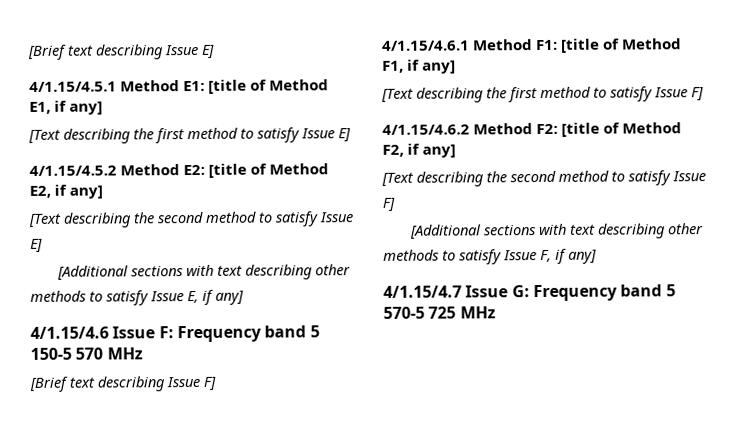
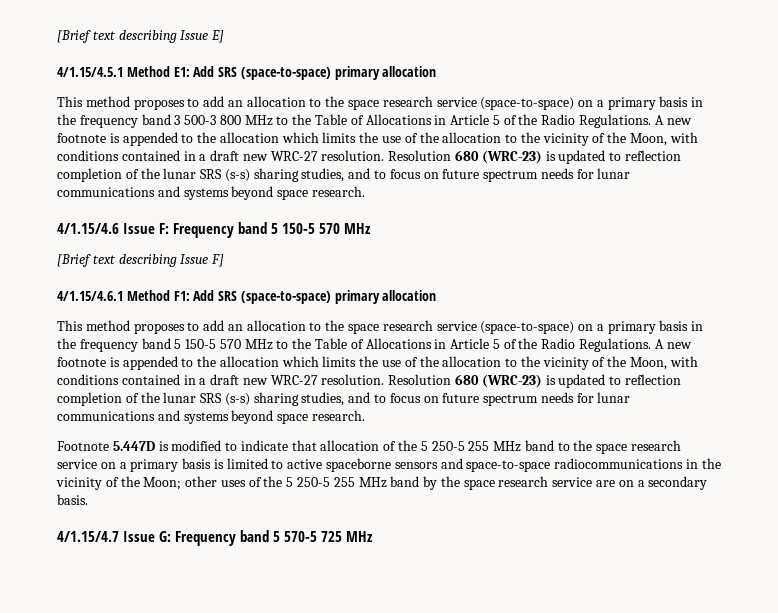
- 4/1.15/4.5.1 Method E1: [title of Method E1, if any]
- [Text describing the first method to satisfy Issue E]
- 4/1.15/4.5.2 Method E2: [title of Method E2, if any]
- [Text describing the second method to satisfy Issue E]
- [Additional sections with text describing other methods to satisfy Issue E, if any]
+ 4/1.15/4.5.1 Method E1: Add SRS (space-to-space) primary allocation
+ This method proposes to add an allocation to the space research service (space-to-space) on a primary basis in the frequency band 3 500-3 800 MHz to the Table of Allocations in Article 5 of the Radio Regulations. A new footnote is appended to the allocation which limits the use of the allocation to the vicinity of the Moon, with conditions contained in a draft new WRC-27 resolution. Resolution 680 (WRC-23) is updated to reflection completion of the lunar SRS (s-s) sharing studies, and to focus on future spectrum needs for lunar communications and systems beyond space research.
- 4/1.15/4.6.1 Method F1: [title of Method F1, if any]
- [Text describing the first method to satisfy Issue F]
- 4/1.15/4.6.2 Method F2: [title of Method F2, if any]
- [Text describing the second method to satisfy Issue F]
- [Additional sections with text describing other methods to satisfy Issue F, if any]
+ 4/1.15/4.6.1 Method F1: Add SRS (space-to-space) primary allocation
+ This method proposes to add an allocation to the space research service (space-to-space) on a primary basis in the frequency band 5 150-5 570 MHz to the Table of Allocations in Article 5 of the Radio Regulations. A new footnote is appended to the allocation which limits the use of the allocation to the vicinity of the Moon, with conditions contained in a draft new WRC-27 resolution. Resolution 680 (WRC-23) is updated to reflection completion of the lunar SRS (s-s) sharing studies, and to focus on future spectrum needs for lunar communications and systems beyond space research.
+ Footnote 5.447D is modified to indicate that allocation of the 5 250-5 255 MHz band to the space research service on a primary basis is limited to active spaceborne sensors and space-to-space radiocommunications in the vicinity of the Moon; other uses of the 5 250-5 255 MHz band by the space research service are on a secondary basis.

